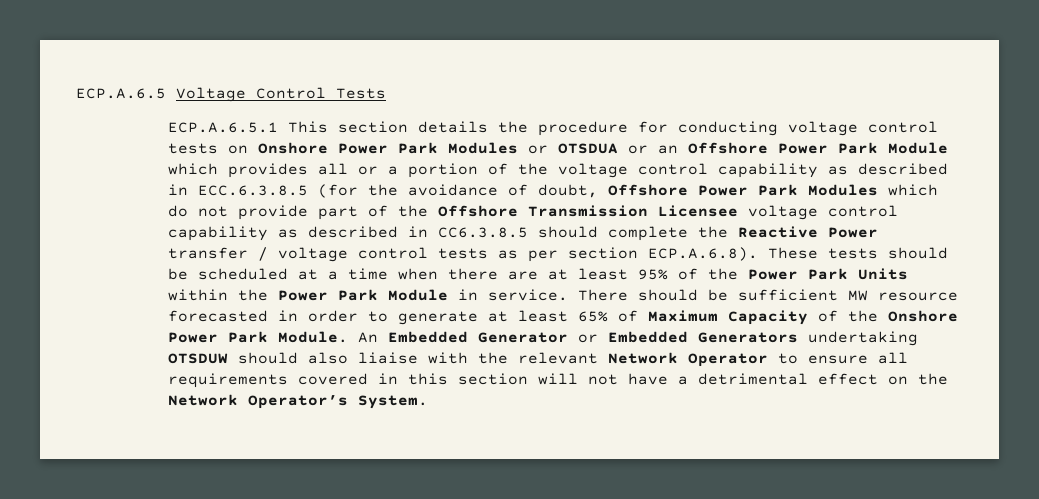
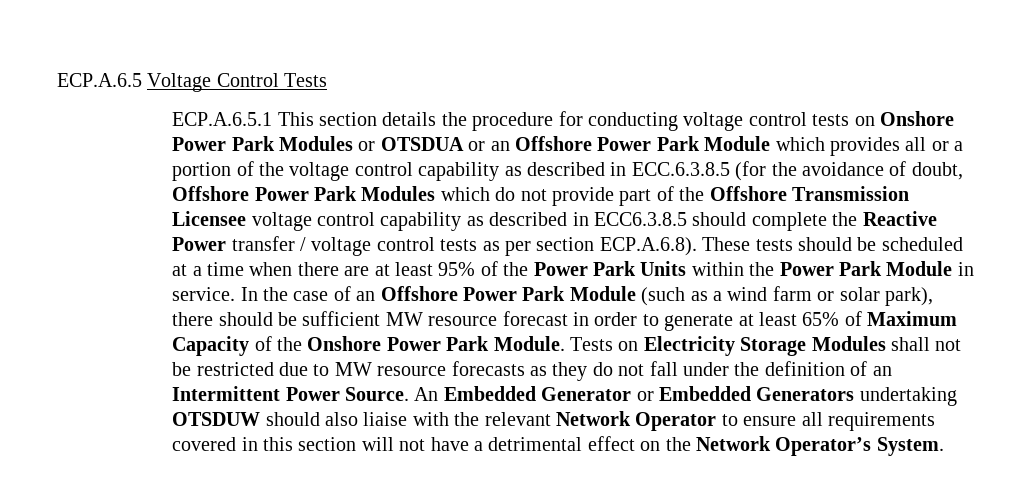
- ECP.A.6.5.1 This section details the procedure for conducting voltage control tests on Onshore Power Park Modules or OTSDUA or an Offshore Power Park Module which provides all or a portion of the voltage control capability as described in ECC.6.3.8.5 (for the avoidance of doubt, Offshore Power Park Modules which do not provide part of the Offshore Transmission Licensee voltage control capability as described in CC6.3.8.5 should complete the Reactive Power transfer / voltage control tests as per section ECP.A.6.8). These tests should be scheduled at a time when there are at least 95% of the Power Park Units within the Power Park Module in service.
+ ECP.A.6.5.1 This section details the procedure for conducting voltage control tests on Onshore Power Park Modules or OTSDUA or an Offshore Power Park Module which provides all or a portion of the voltage control capability as described in ECC.6.3.8.5 (for the avoidance of doubt, Offshore Power Park Modules which do not provide part of the Offshore Transmission Licensee voltage control capability as described in ECC6.3.8.5 should complete the Reactive Power transfer / voltage control tests as per section ECP.A.6.8). These tests should be scheduled at a time when there are at least 95% of the Power Park Units within the Power Park Module in service.
- There should be sufficient MW resource forecasted in order to generate at least 65% of Maximum Capacity of the Onshore Power Park Module.
+ In the case of an Offshore Power Park Module (such as a wind farm or solar park), there should be sufficient MW resource forecast in order to generate at least 65% of Maximum Capacity of the Onshore Power Park Module.
+ Tests on Electricity Storage Modules shall not be restricted due to MW resource forecasts as they do not fall under the definition of an Intermittent Power Source.

